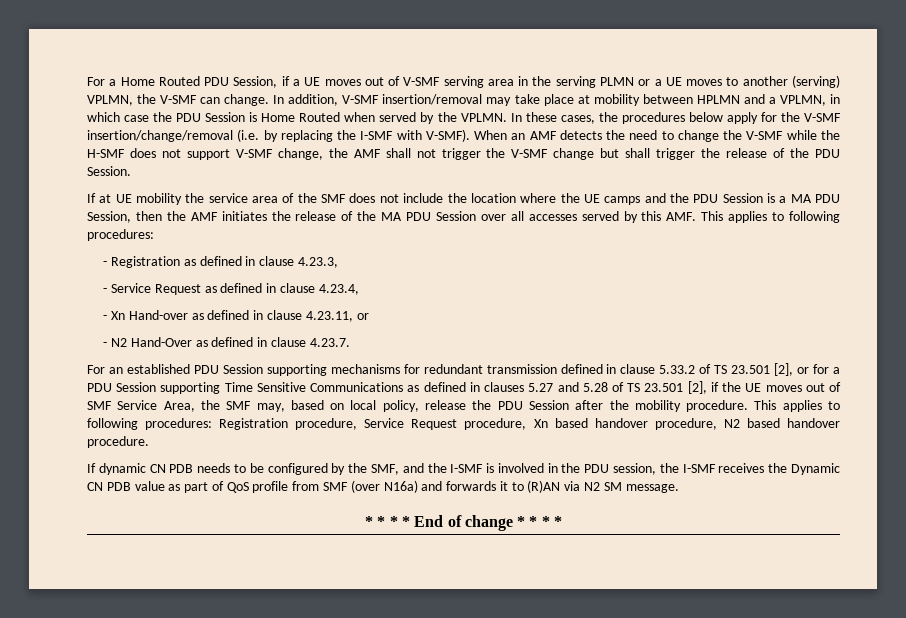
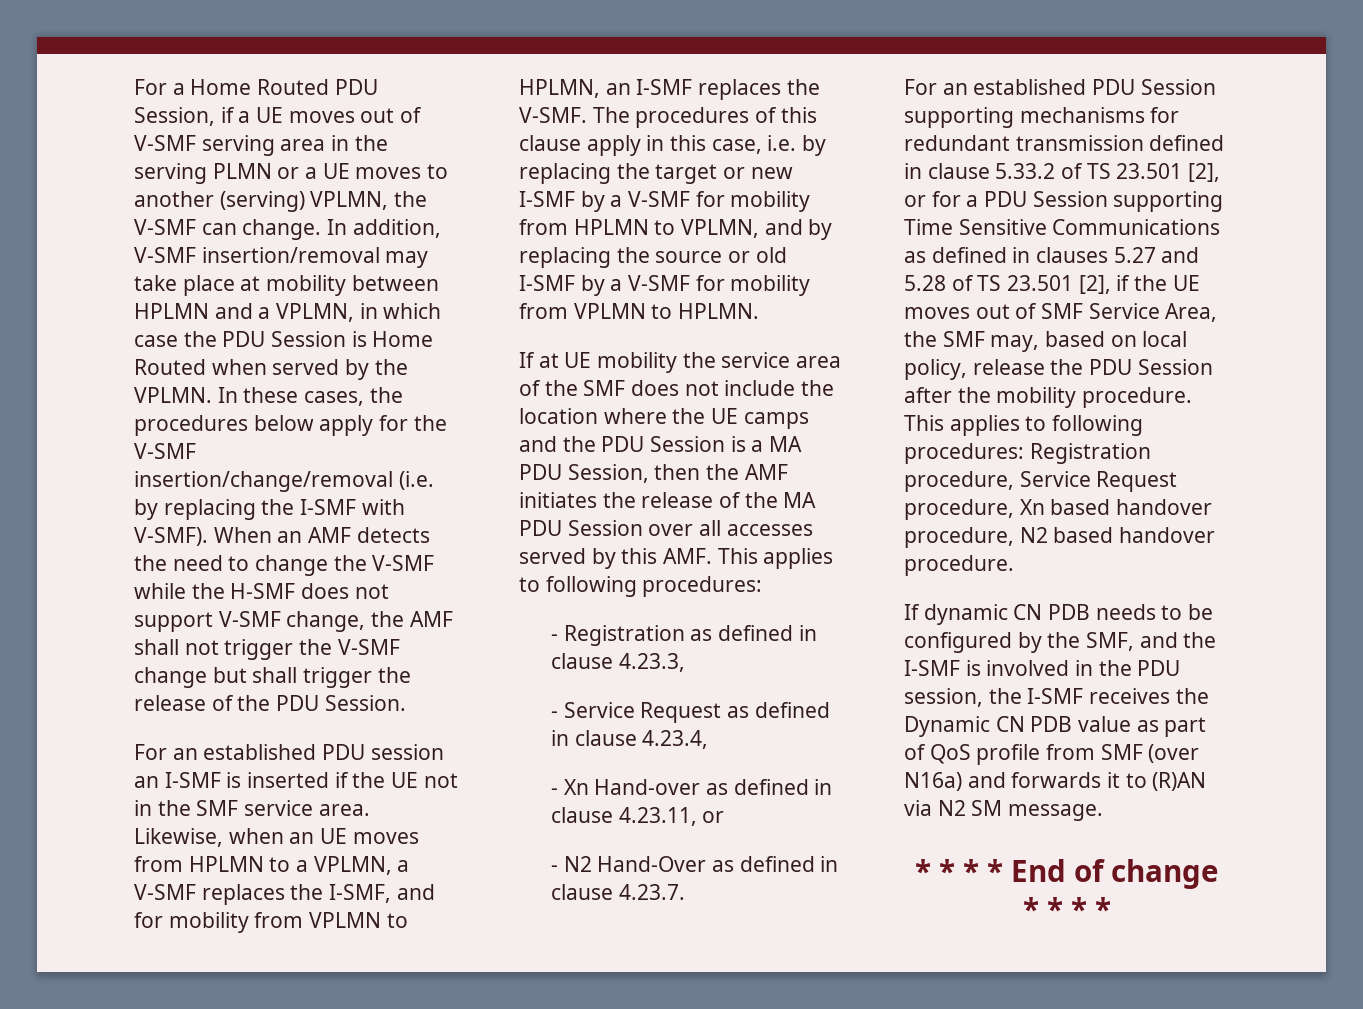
+ For an established PDU session an I-SMF is inserted if the UE not in the SMF service area. Likewise, when an UE moves from HPLMN to a VPLMN, a V-SMF replaces the I-SMF, and for mobility from VPLMN to HPLMN, an I-SMF replaces the V-SMF. The procedures of this clause apply in this case, i.e. by replacing the target or new I-SMF by a V-SMF for mobility from HPLMN to VPLMN, and by replacing the source or old I-SMF by a V-SMF for mobility from VPLMN to HPLMN.

